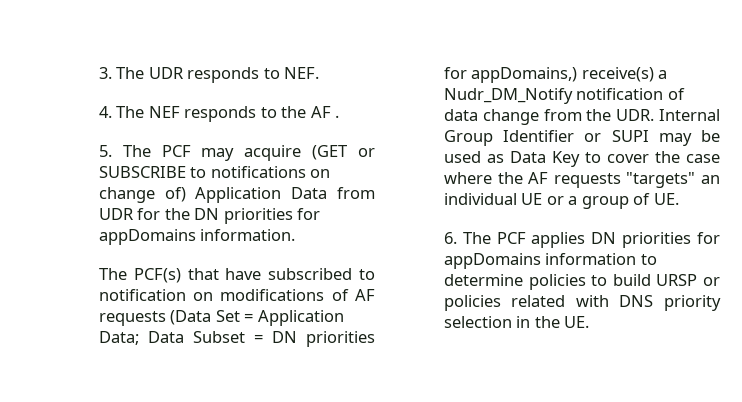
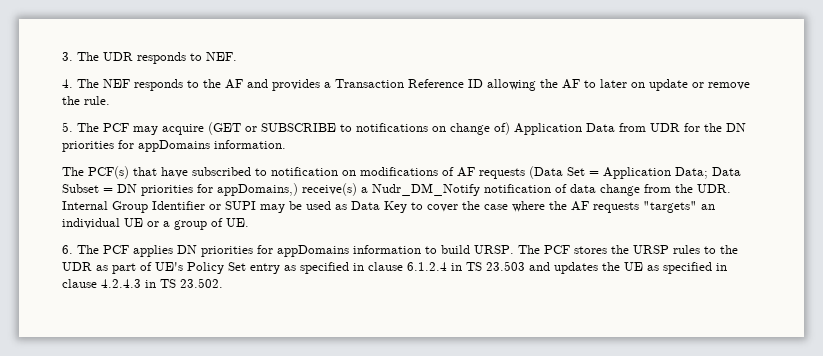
- 4. The NEF responds to the AF .
+ 4. The NEF responds to the AF and provides a Transaction Reference ID allowing the AF to later on update or remove the rule.
- 6. The PCF applies DN priorities for appDomains information to determine policies to build URSP or policies related with DNS priority selection in the UE.
+ 6. The PCF applies DN priorities for appDomains information to build URSP. The PCF stores the URSP rules to the UDR as part of UE's Policy Set entry as specified in clause 6.1.2.4 in TS 23.503 and updates the UE as specified in clause 4.2.4.3 in TS 23.502.

